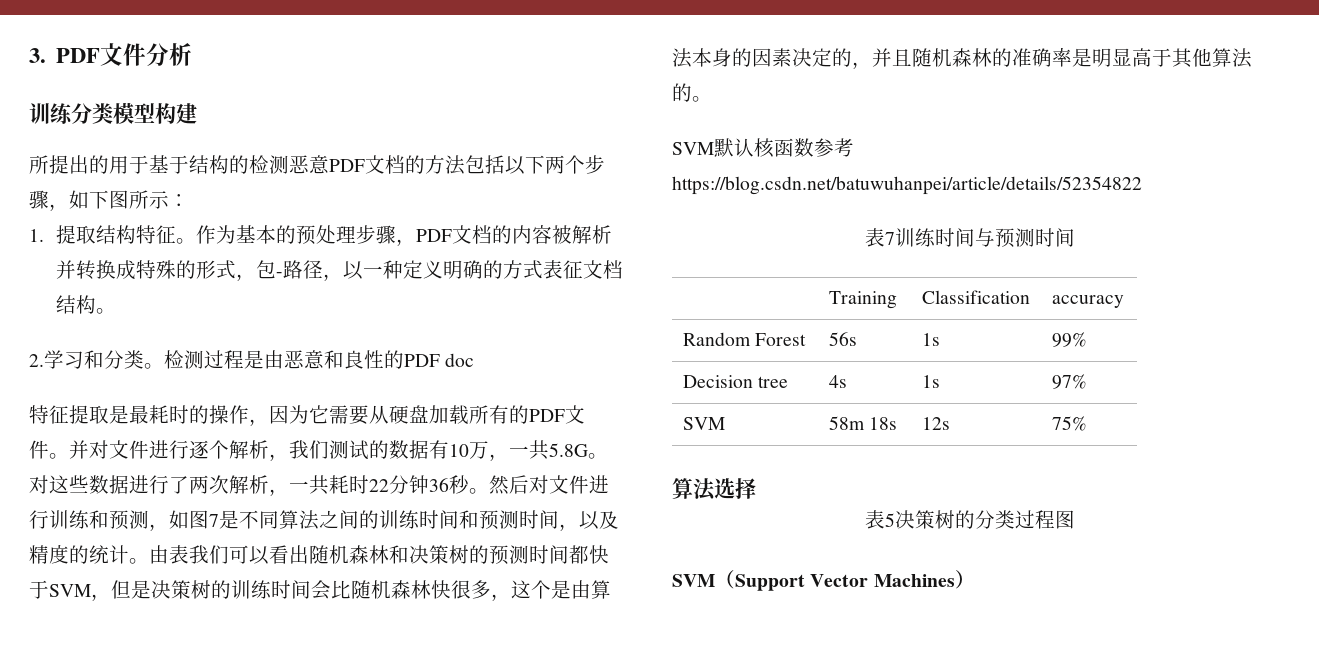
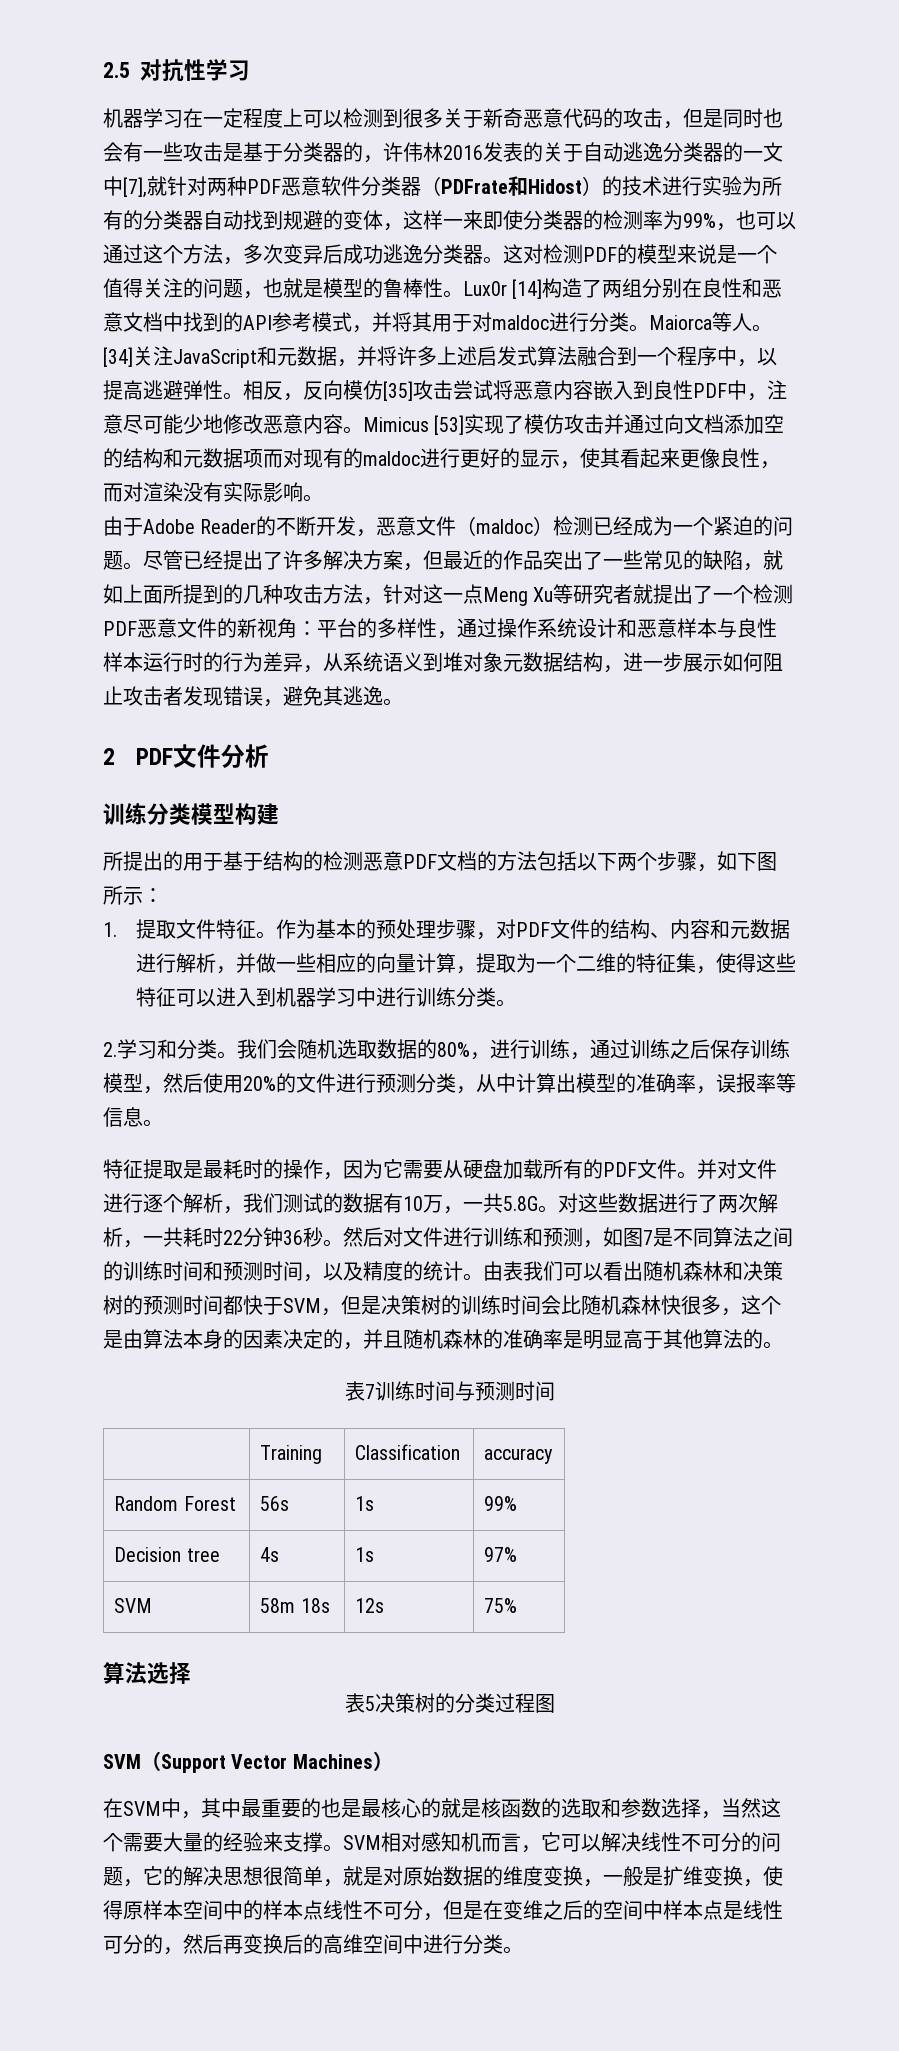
- 3. PDF文件分析
+ 2.5对抗性学习
+ 机器学习在一定程度上可以检测到很多关于新奇恶意代码的攻击，但是同时也会有一些攻击是基于分类器的，许伟林2016发表的关于自动逃逸分类器的一文中[7],就针对两种PDF恶意软件分类器（PDFrate和Hidost）的技术进行实验为所有的分类器自动找到规避的变体，这样一来即使分类器的检测率为99%，也可以通过这个方法，多次变异后成功逃逸分类器。这对检测PDF的模型来说是一个值得关注的问题，也就是模型的鲁棒性。Lux0r [14]构造了两组分别在良性和恶意文档中找到的API参考模式，并将其用于对maldoc进行分类。Maiorca等人。[34]关注JavaScript和元数据，并将许多上述启发式算法融合到一个程序中，以提高逃避弹性。相反，反向模仿[35]攻击尝试将恶意内容嵌入到良性PDF中，注意尽可能少地修改恶意内容。Mimicus [53]实现了模仿攻击并通过向文档添加空的结构和元数据项而对现有的maldoc进行更好的显示，使其看起来更像良性，而对渲染没有实际影响。
+ 由于Adobe Reader的不断开发，恶意文件（maldoc）检测已经成为一个紧迫的问题。尽管已经提出了许多解决方案，但最近的作品突出了一些常见的缺陷，就如上面所提到的几种攻击方法，针对这一点Meng Xu等研究者就提出了一个检测PDF恶意文件的新视角：平台的多样性，通过操作系统设计和恶意样本与良性样本运行时的行为差异，从系统语义到堆对象元数据结构，进一步展示如何阻止攻击者发现错误，避免其逃逸。
+ 2 PDF文件分析
- 1.提取结构特征。
+ 1.提取文件特征。
- 作为基本的预处理步骤，PDF文档的内容被解析并转换成特殊的形式，包-路径，以一种定义明确的方式表征文档结构。
+ 作为基本的预处理步骤，对PDF文件的结构、内容和元数据进行解析，并做一些相应的向量计算，提取为一个二维的特征集，使得这些特征可以进入到机器学习中进行训练分类。
- 检测过程是由恶意和良性的PDF doc
+ 我们会随机选取数据的80%，进行训练，通过训练之后保存训练模型，然后使用20%的文件进行预测分类，从中计算出模型的准确率，误报率等信息。
- SVM默认核函数参考https://blog.csdn.net/batuwuhanpei/article/details/52354822
+ 在SVM中，其中最重要的也是最核心的就是核函数的选取和参数选择，当然这个需要大量的经验来支撑。SVM相对感知机而言，它可以解决线性不可分的问题，它的解决思想很简单，就是对原始数据的维度变换，一般是扩维变换，使得原样本空间中的样本点线性不可分，但是在变维之后的空间中样本点是线性可分的，然后再变换后的高维空间中进行分类。

